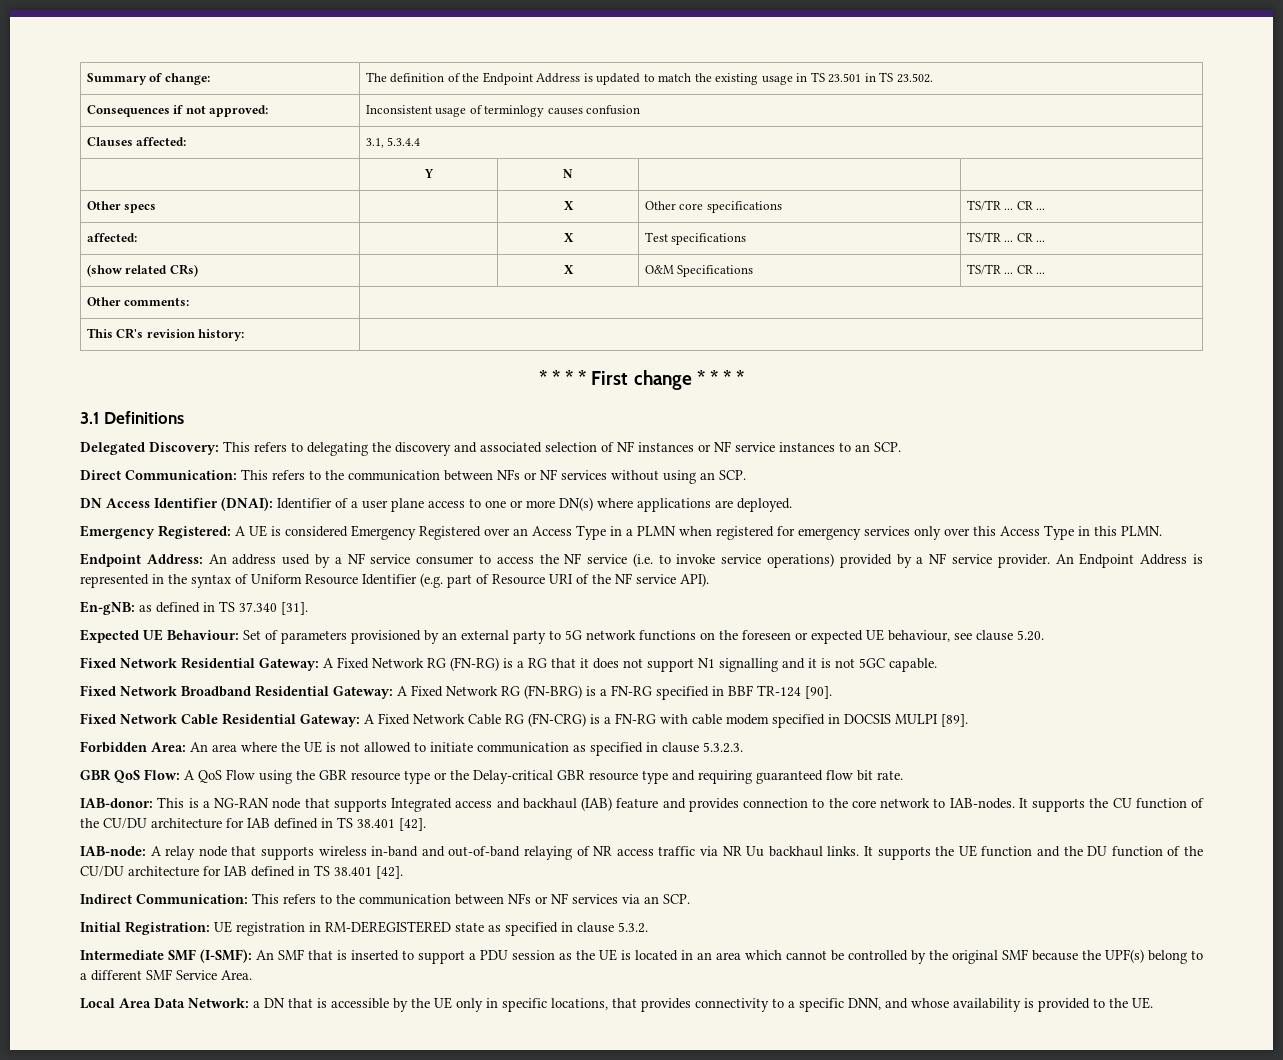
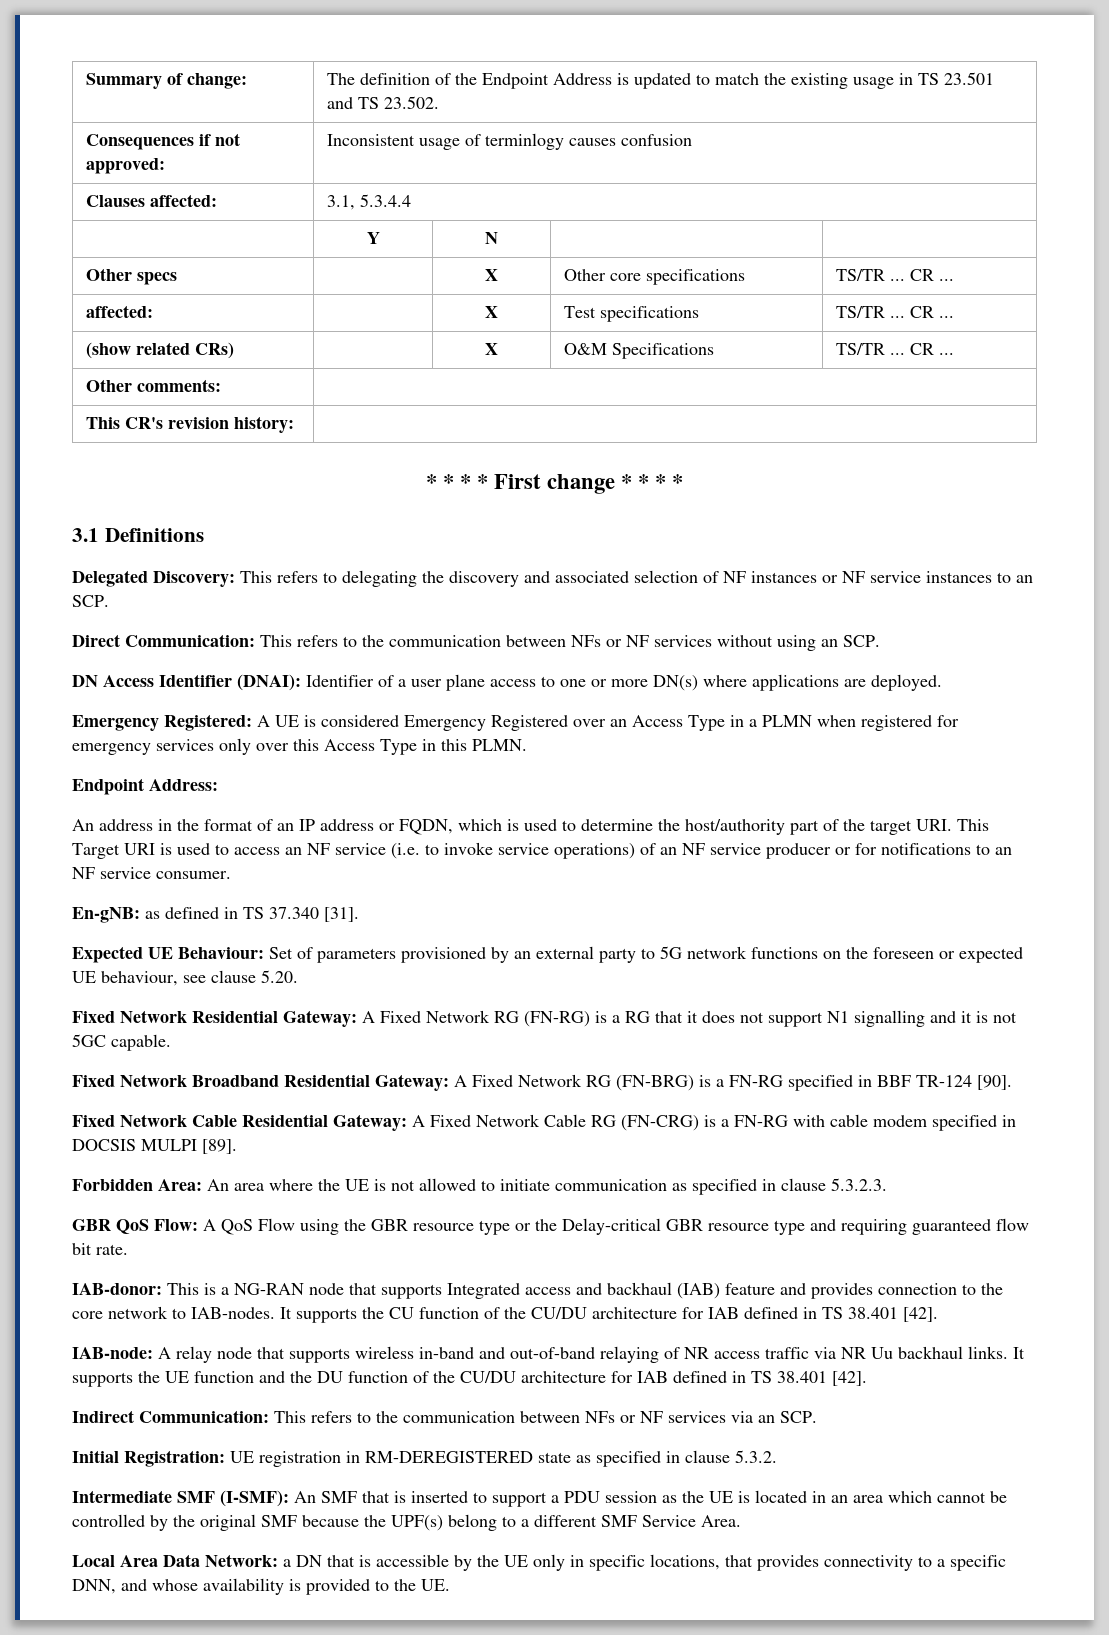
- Summary of change: | The definition of the Endpoint Address is updated to match the existing usage in TS 23.501 in TS 23.502.
+ Summary of change: | The definition of the Endpoint Address is updated to match the existing usage in TS 23.501 and TS 23.502.
- Endpoint Address: An address used by a NF service consumer to access the NF service (i.e. to invoke service operations) provided by a NF service provider. An Endpoint Address is represented in the syntax of Uniform Resource Identifier (e.g. part of Resource URI of the NF service API).
+ Endpoint Address:
+ An address in the format of an IP address or FQDN, which is used to determine the host/authority part of the target URI. This Target URI is used to access an NF service (i.e. to invoke service operations) of an NF service producer or for notifications to an NF service consumer.

